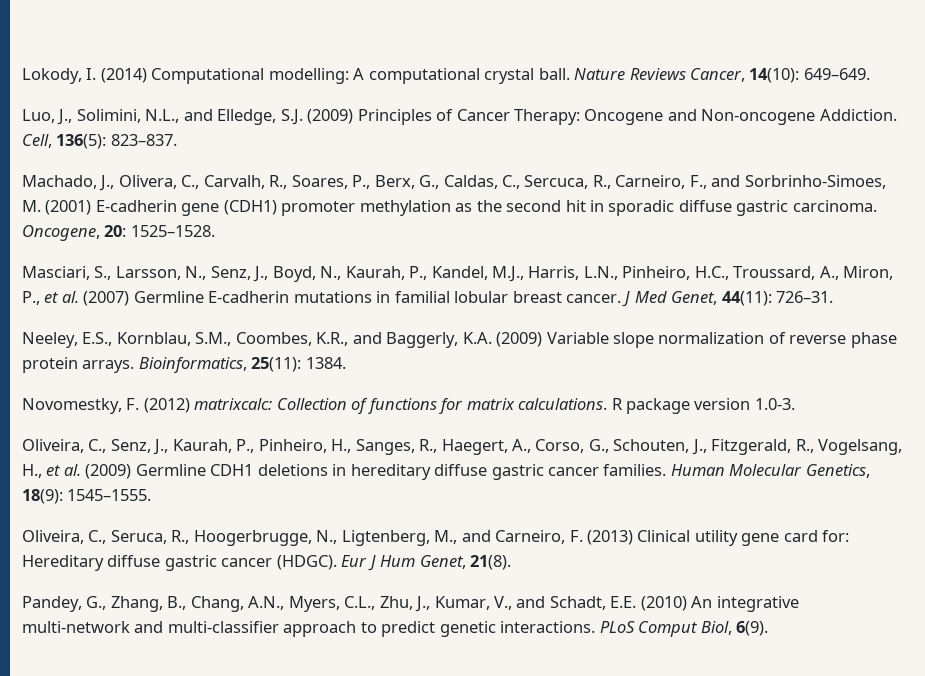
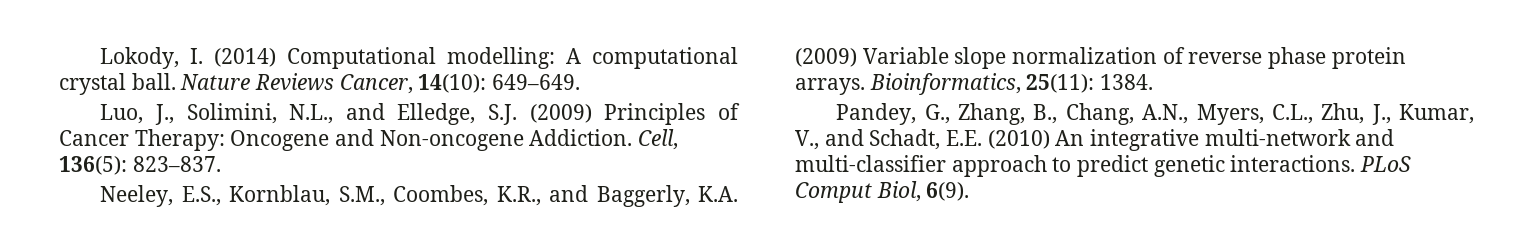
- Machado, J., Olivera, C., Carvalh, R., Soares, P., Berx, G., Caldas, C., Sercuca, R., Carneiro, F., and Sorbrinho-Simoes, M. (2001) E-cadherin gene (CDH1) promoter methylation as the second hit in sporadic diffuse gastric carcinoma. Oncogene, 20: 1525–1528.
- Masciari, S., Larsson, N., Senz, J., Boyd, N., Kaurah, P., Kandel, M.J., Harris, L.N., Pinheiro, H.C., Troussard, A., Miron, P., et al. (2007) Germline E-cadherin mutations in familial lobular breast cancer. J Med Genet, 44(11): 726–31.
- Novomestky, F. (2012) matrixcalc: Collection of functions for matrix calculations. R package version 1.0-3.
- Oliveira, C., Senz, J., Kaurah, P., Pinheiro, H., Sanges, R., Haegert, A., Corso, G., Schouten, J., Fitzgerald, R., Vogelsang, H., et al. (2009) Germline CDH1 deletions in hereditary diffuse gastric cancer families. Human Molecular Genetics, 18(9): 1545–1555.
- Oliveira, C., Seruca, R., Hoogerbrugge, N., Ligtenberg, M., and Carneiro, F. (2013) Clinical utility gene card for: Hereditary diffuse gastric cancer (HDGC). Eur J Hum Genet, 21(8).

